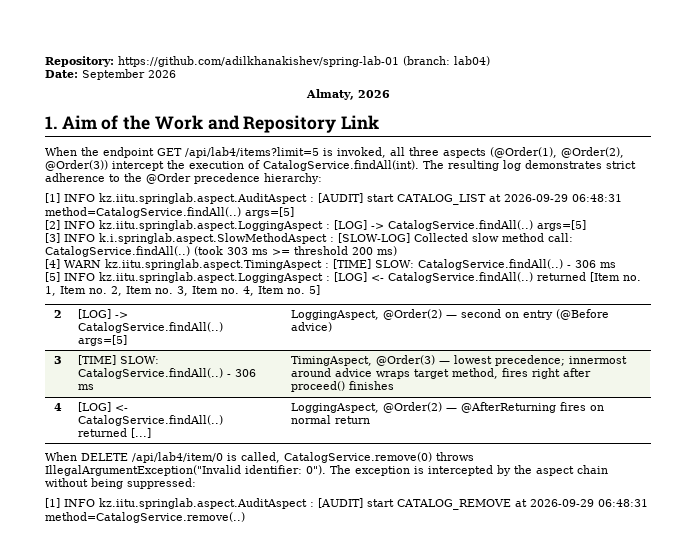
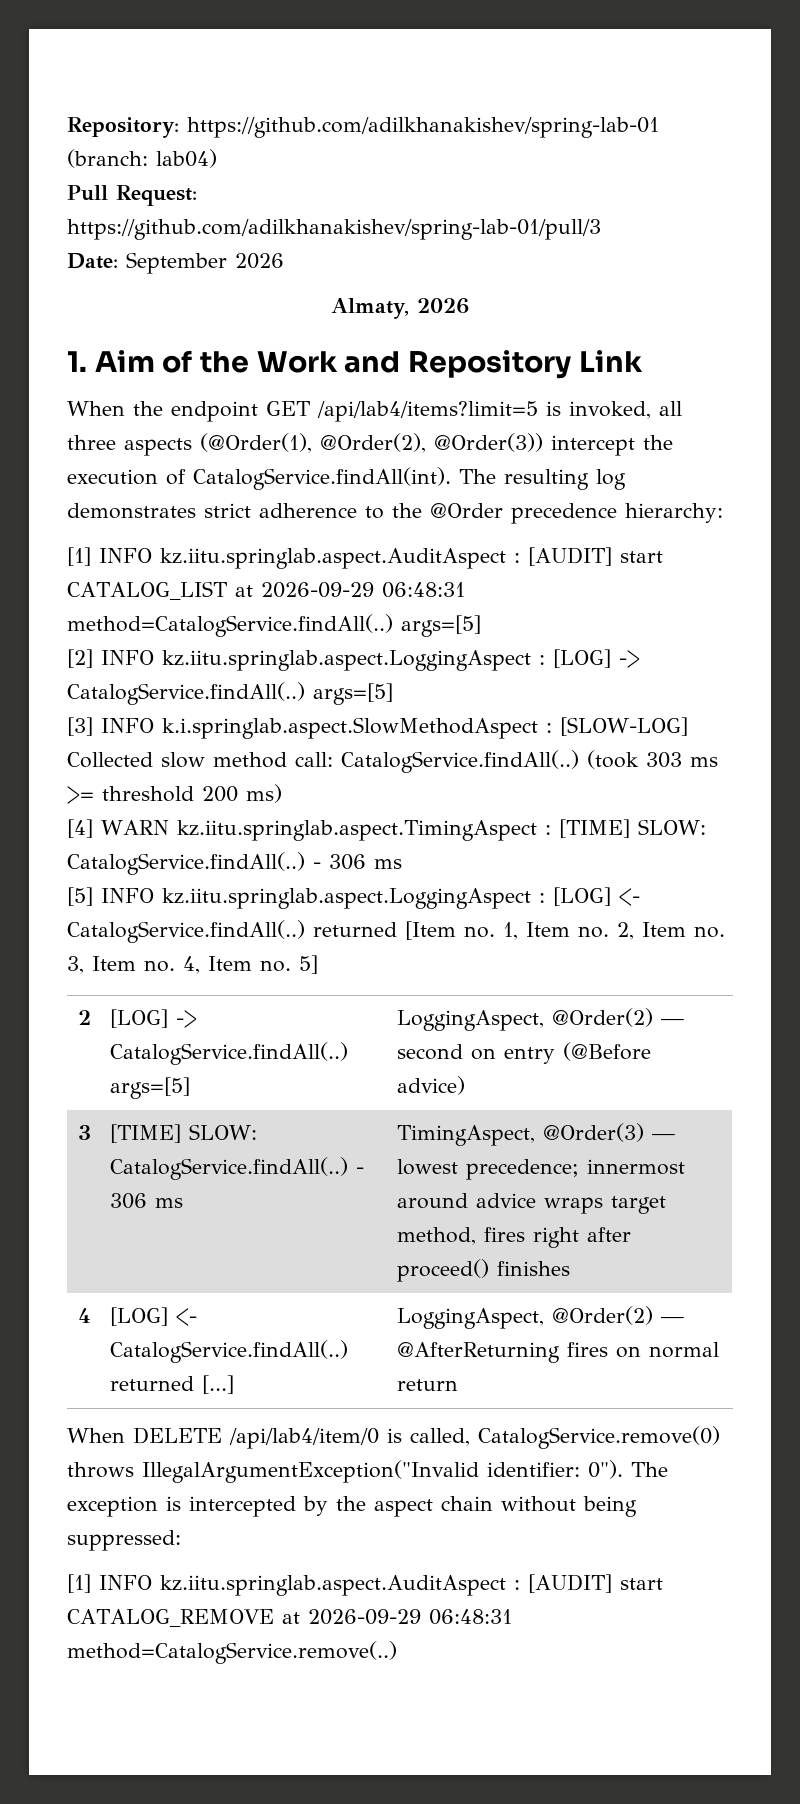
+ Pull Request: https://github.com/adilkhanakishev/spring-lab-01/pull/3

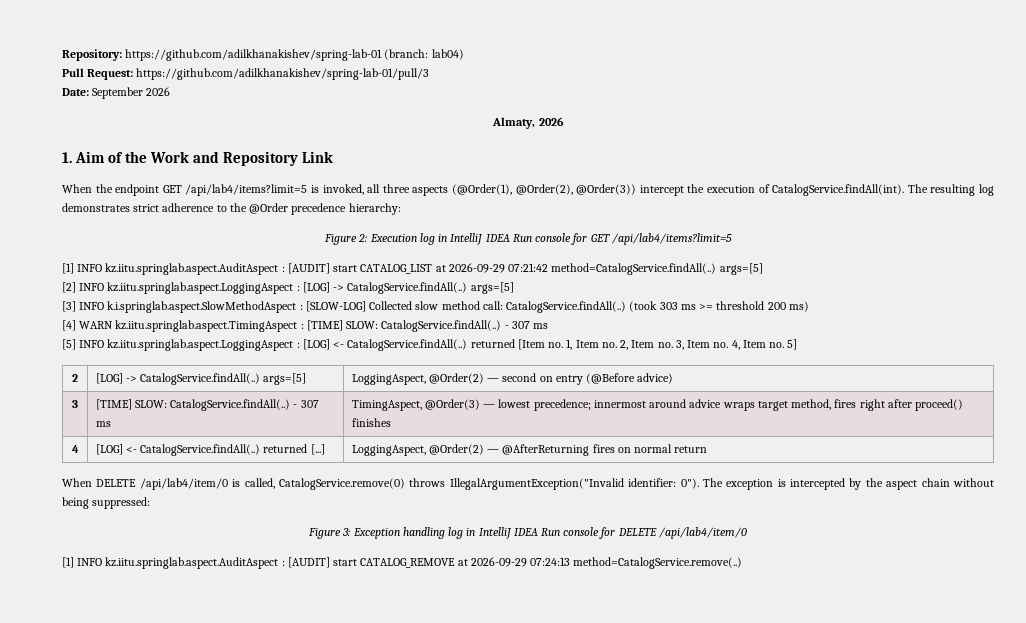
+ Figure 2: Execution log in IntelliJ IDEA Run console for GET /api/lab4/items?limit=5
- [1] INFO kz.iitu.springlab.aspect.AuditAspect : [AUDIT] start CATALOG_LIST at 2026-09-29 06:48:31 method=CatalogService.findAll(..) args=[5]
+ [1] INFO kz.iitu.springlab.aspect.AuditAspect : [AUDIT] start CATALOG_LIST at 2026-09-29 07:21:42 method=CatalogService.findAll(..) args=[5]
- [4] WARN kz.iitu.springlab.aspect.TimingAspect : [TIME] SLOW: CatalogService.findAll(..) - 306 ms
+ [4] WARN kz.iitu.springlab.aspect.TimingAspect : [TIME] SLOW: CatalogService.findAll(..) - 307 ms
- 3 | [TIME] SLOW: CatalogService.findAll(..) - 306 ms | TimingAspect, @Order(3) — lowest precedence; innermost around advice wraps target method, fires right after proceed() finishes
+ 3 | [TIME] SLOW: CatalogService.findAll(..) - 307 ms | TimingAspect, @Order(3) — lowest precedence; innermost around advice wraps target method, fires right after proceed() finishes
+ Figure 3: Exception handling log in IntelliJ IDEA Run console for DELETE /api/lab4/item/0
- [1] INFO kz.iitu.springlab.aspect.AuditAspect : [AUDIT] start CATALOG_REMOVE at 2026-09-29 06:48:31 method=CatalogService.remove(..)
+ [1] INFO kz.iitu.springlab.aspect.AuditAspect : [AUDIT] start CATALOG_REMOVE at 2026-09-29 07:24:13 method=CatalogService.remove(..)

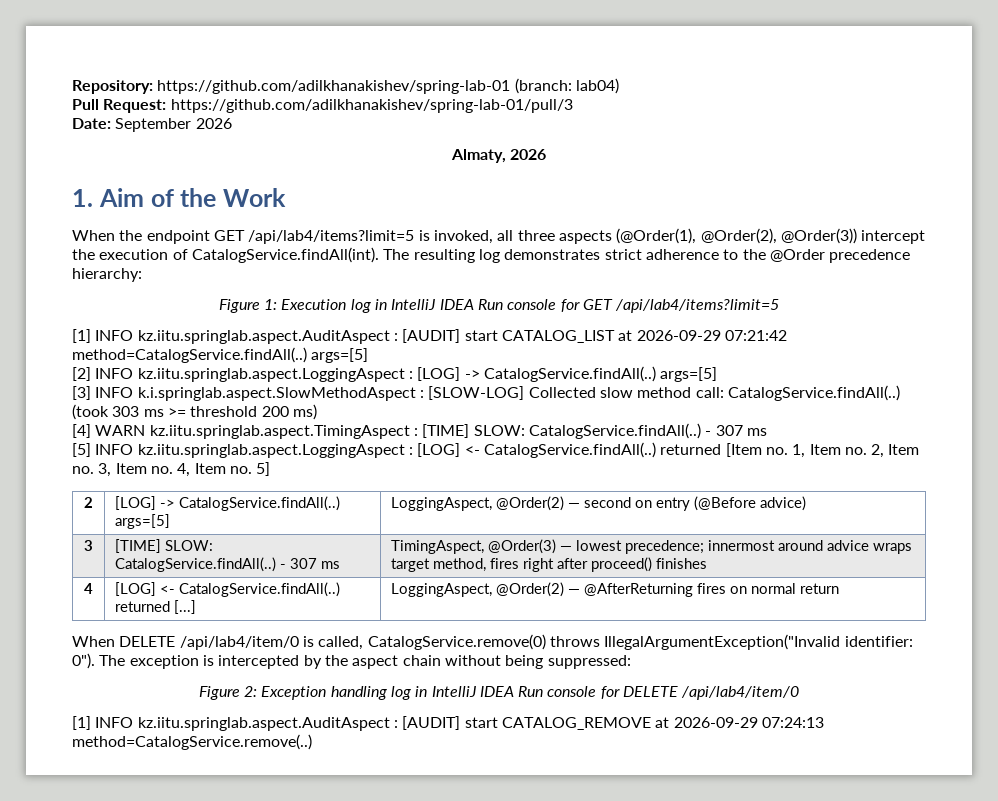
- 1. Aim of the Work and Repository Link
+ 1. Aim of the Work
- Figure 2: Execution log in IntelliJ IDEA Run console for GET /api/lab4/items?limit=5
+ Figure 1: Execution log in IntelliJ IDEA Run console for GET /api/lab4/items?limit=5
- Figure 3: Exception handling log in IntelliJ IDEA Run console for DELETE /api/lab4/item/0
+ Figure 2: Exception handling log in IntelliJ IDEA Run console for DELETE /api/lab4/item/0

